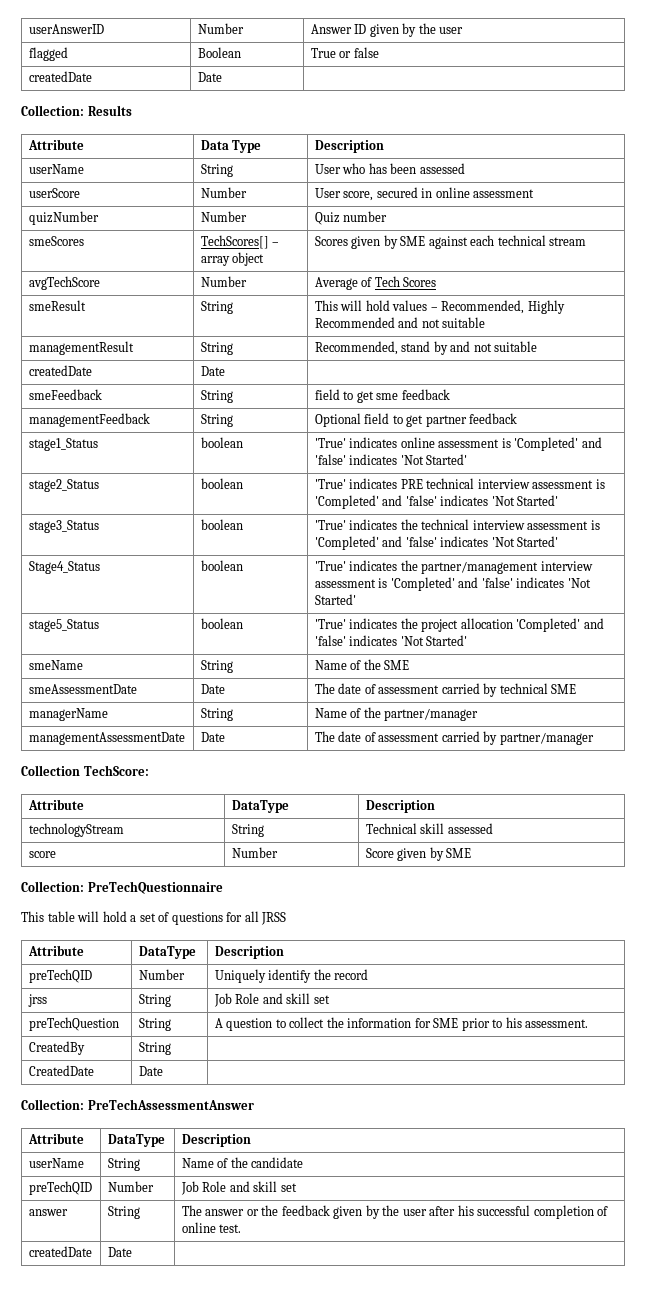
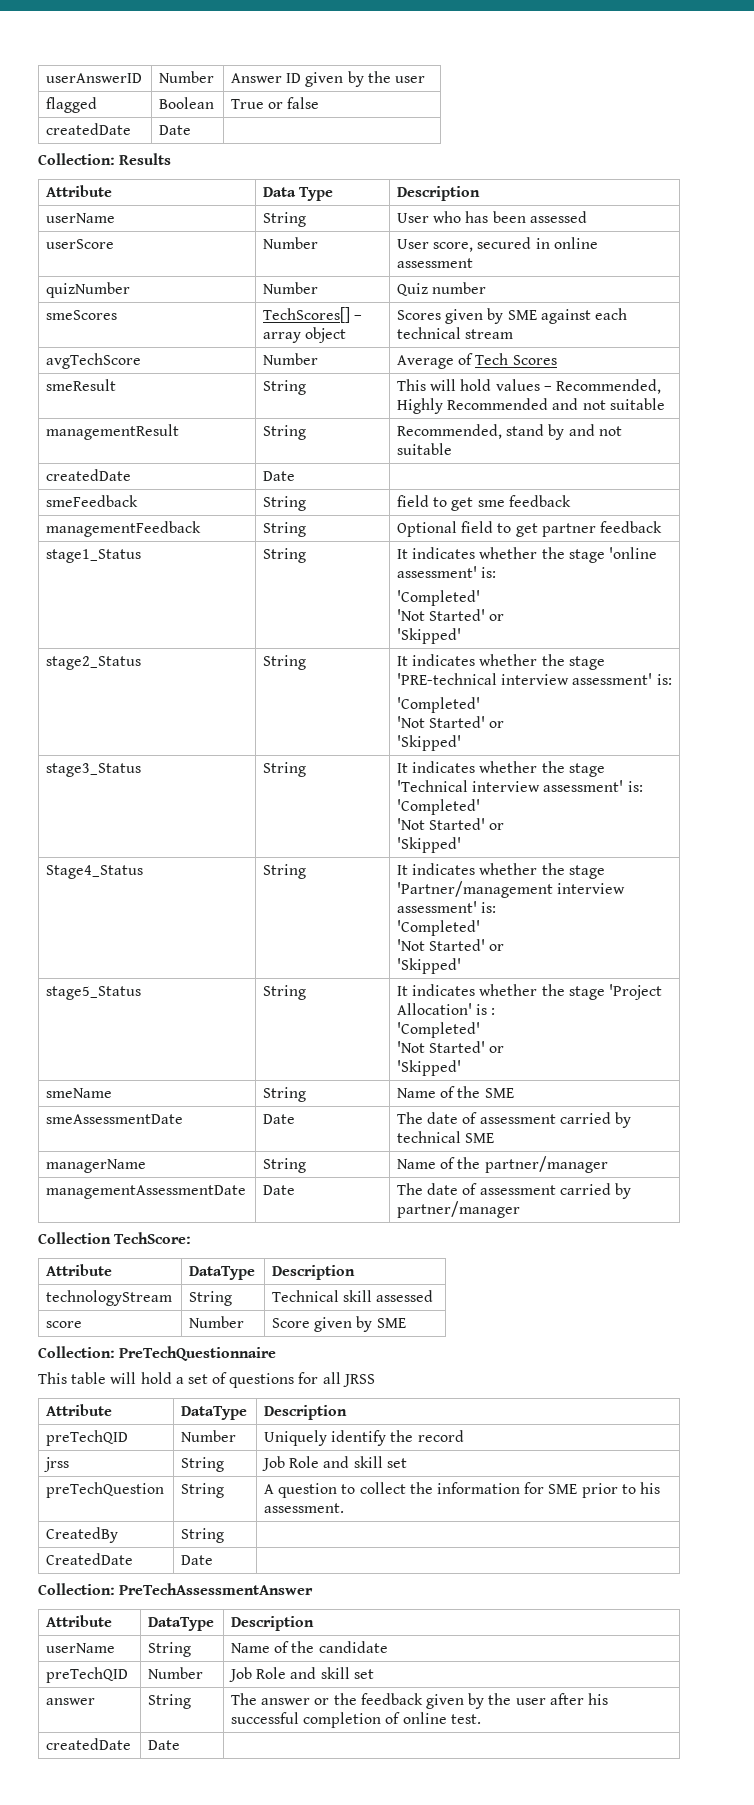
- stage1_Status | boolean | 'True' indicates online assessment is 'Completed' and 'false' indicates 'Not Started'
+ stage1_Status | String | It indicates whether the stage 'online assessment' is:
+ 'Completed'
+ 'Not Started' or
+ 'Skipped'
- stage2_Status | boolean | 'True' indicates PRE technical interview assessment is 'Completed' and 'false' indicates 'Not Started'
+ stage2_Status | String | It indicates whether the stage 'PRE-technical interview assessment' is:
+ 'Completed'
+ 'Not Started' or
+ 'Skipped'
- stage3_Status | boolean | 'True' indicates the technical interview assessment is 'Completed' and 'false' indicates 'Not Started'
+ stage3_Status | String | It indicates whether the stage 'Technical interview assessment' is: 'Completed'
+ 'Not Started' or
+ 'Skipped'
- Stage4_Status | boolean | 'True' indicates the partner/management interview assessment is 'Completed' and 'false' indicates 'Not Started'
+ Stage4_Status | String | It indicates whether the stage 'Partner/management interview assessment' is:
+ 'Completed'
+ 'Not Started' or
+ 'Skipped'
- stage5_Status | boolean | 'True' indicates the project allocation 'Completed' and 'false' indicates 'Not Started'
+ stage5_Status | String | It indicates whether the stage 'Project Allocation' is :
+ 'Completed'
+ 'Not Started' or
+ 'Skipped'

